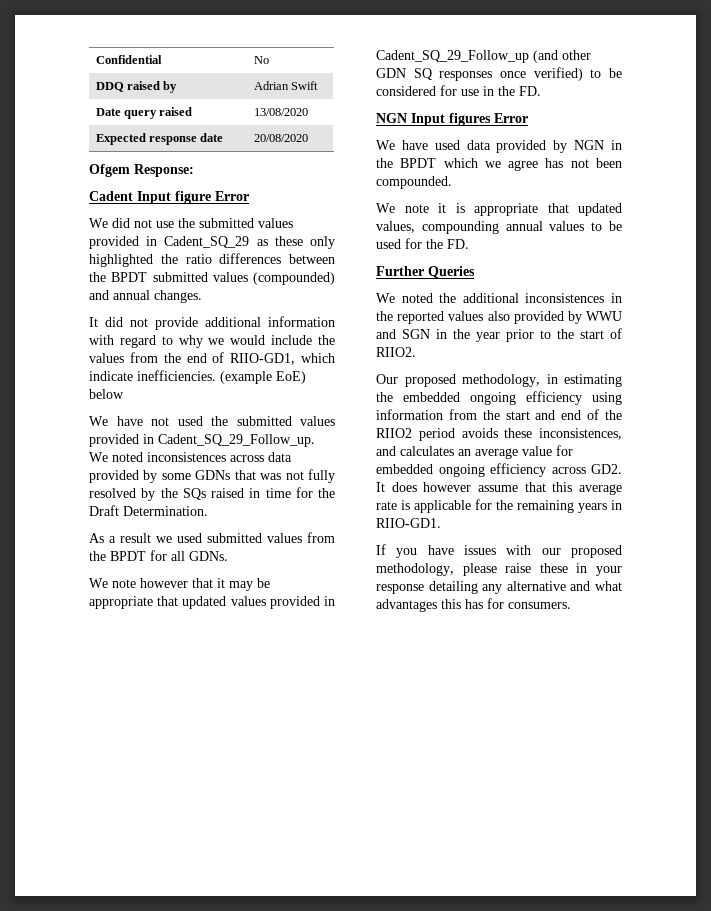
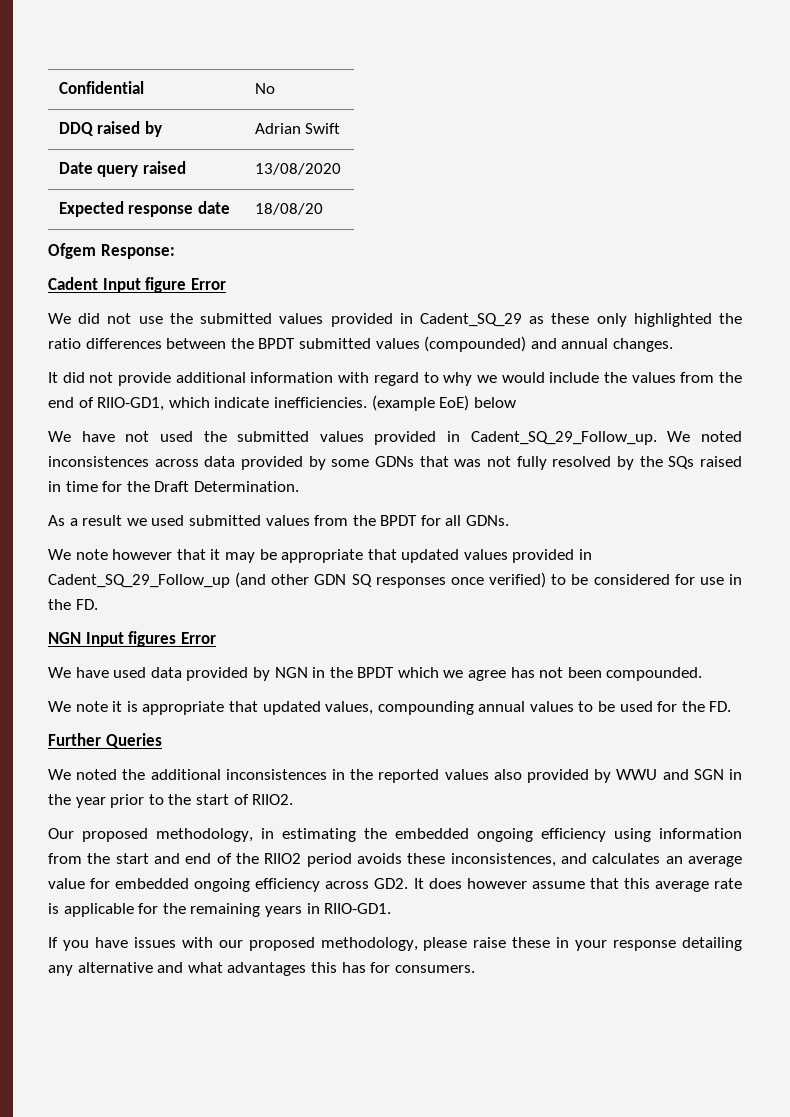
- Expected response date | 20/08/2020
+ Expected response date | 18/08/20

